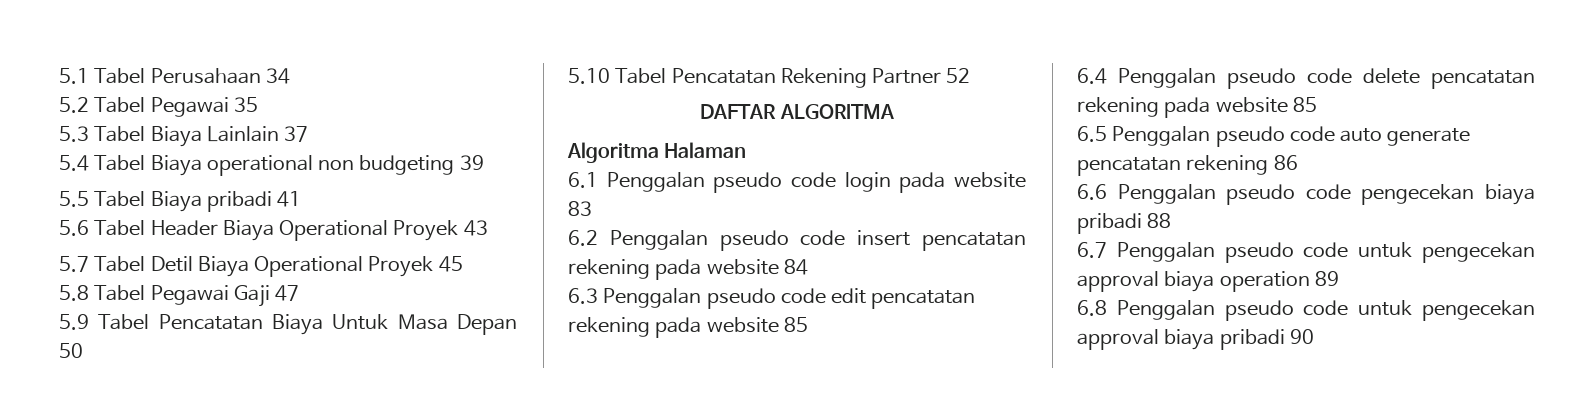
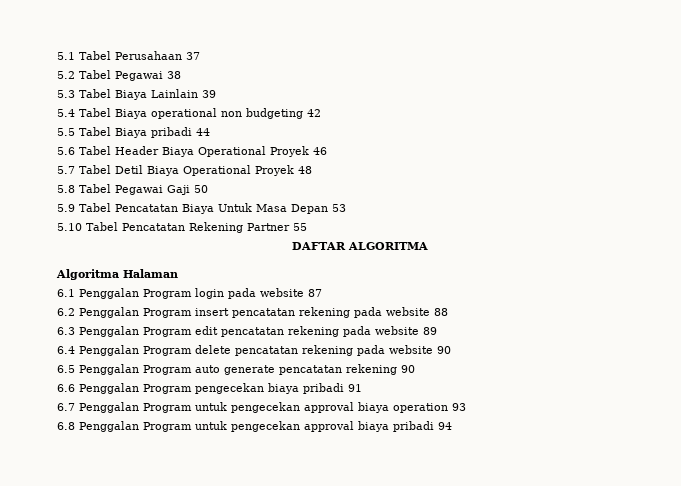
- 5.1 Tabel Perusahaan 34
+ 5.1 Tabel Perusahaan 37
- 5.2 Tabel Pegawai 35
+ 5.2 Tabel Pegawai 38
- 5.3 Tabel Biaya Lainlain 37
+ 5.3 Tabel Biaya Lainlain 39
- 5.4 Tabel Biaya operational non budgeting 39
+ 5.4 Tabel Biaya operational non budgeting 42
- 5.5 Tabel Biaya pribadi 41
+ 5.5 Tabel Biaya pribadi 44
- 5.6 Tabel Header Biaya Operational Proyek 43
+ 5.6 Tabel Header Biaya Operational Proyek 46
- 5.7 Tabel Detil Biaya Operational Proyek 45
+ 5.7 Tabel Detil Biaya Operational Proyek 48
- 5.8 Tabel Pegawai Gaji 47
+ 5.8 Tabel Pegawai Gaji 50
- 5.9 Tabel Pencatatan Biaya Untuk Masa Depan 50
+ 5.9 Tabel Pencatatan Biaya Untuk Masa Depan 53
- 5.10 Tabel Pencatatan Rekening Partner 52
+ 5.10 Tabel Pencatatan Rekening Partner 55
- 6.1 Penggalan pseudo code login pada website 83
+ 6.1 Penggalan Program login pada website 87
- 6.2 Penggalan pseudo code insert pencatatan rekening pada website 84
+ 6.2 Penggalan Program insert pencatatan rekening pada website 88
- 6.3 Penggalan pseudo code edit pencatatan rekening pada website 85
+ 6.3 Penggalan Program edit pencatatan rekening pada website 89
- 6.4 Penggalan pseudo code delete pencatatan rekening pada website 85
+ 6.4 Penggalan Program delete pencatatan rekening pada website 90
- 6.5 Penggalan pseudo code auto generate pencatatan rekening 86
+ 6.5 Penggalan Program auto generate pencatatan rekening 90
- 6.6 Penggalan pseudo code pengecekan biaya pribadi 88
+ 6.6 Penggalan Program pengecekan biaya pribadi 91
- 6.7 Penggalan pseudo code untuk pengecekan approval biaya operation 89
+ 6.7 Penggalan Program untuk pengecekan approval biaya operation 93
- 6.8 Penggalan pseudo code untuk pengecekan approval biaya pribadi 90
+ 6.8 Penggalan Program untuk pengecekan approval biaya pribadi 94

